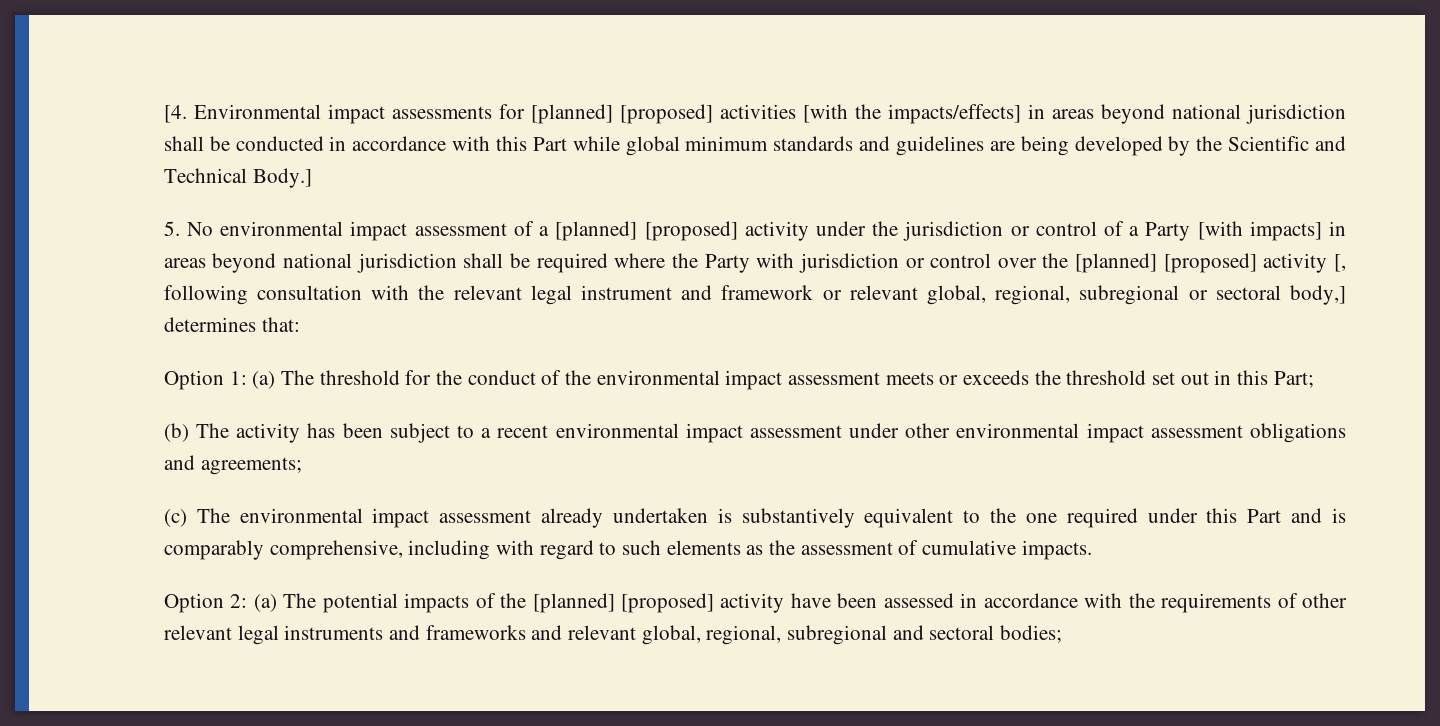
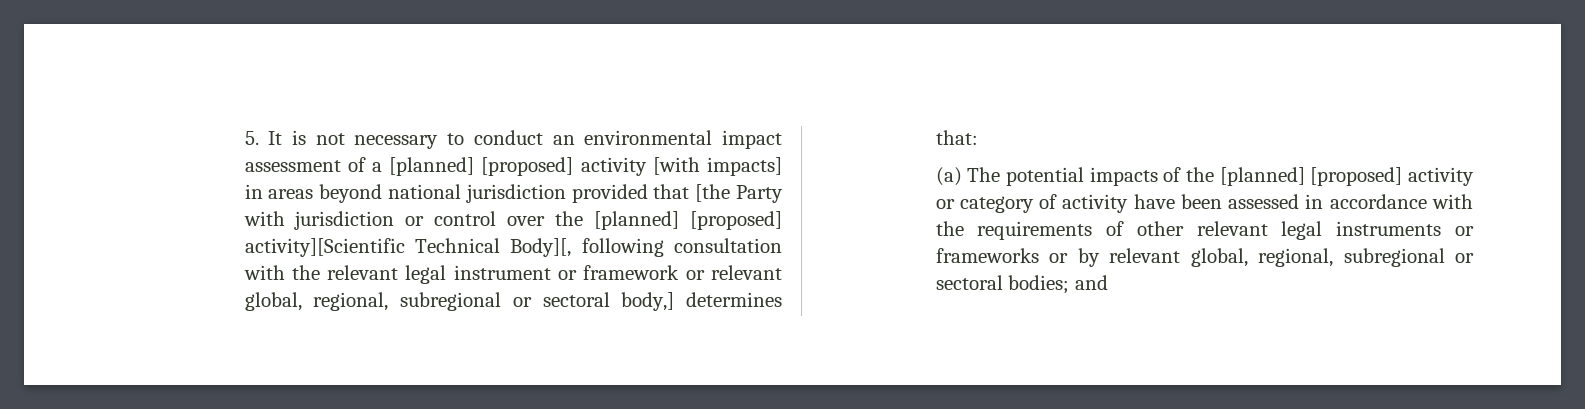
- [4. Environmental impact assessments for [planned] [proposed] activities [with the impacts/effects] in areas beyond national jurisdiction shall be conducted in accordance with this Part while global minimum standards and guidelines are being developed by the Scientific and Technical Body.]
- 5. No environmental impact assessment of a [planned] [proposed] activity under the jurisdiction or control of a Party [with impacts] in areas beyond national jurisdiction shall be required where the Party with jurisdiction or control over the [planned] [proposed] activity [, following consultation with the relevant legal instrument and framework or relevant global, regional, subregional or sectoral body,] determines that:
+ 5. It is not necessary to conduct an environmental impact assessment of a [planned] [proposed] activity [with impacts] in areas beyond national jurisdiction provided that [the Party with jurisdiction or control over the [planned] [proposed] activity][Scientific Technical Body][, following consultation with the relevant legal instrument or framework or relevant global, regional, subregional or sectoral body,] determines that:
- Option 1: (a) The threshold for the conduct of the environmental impact assessment meets or exceeds the threshold set out in this Part;
- (b) The activity has been subject to a recent environmental impact assessment under other environmental impact assessment obligations and agreements;
- (c) The environmental impact assessment already undertaken is substantively equivalent to the one required under this Part and is comparably comprehensive, including with regard to such elements as the assessment of cumulative impacts.
- Option 2: (a) The potential impacts of the [planned] [proposed] activity have been assessed in accordance with the requirements of other relevant legal instruments and frameworks and relevant global, regional, subregional and sectoral bodies;
+ (a) The potential impacts of the [planned] [proposed] activity or category of activity have been assessed in accordance with the requirements of other relevant legal instruments or frameworks or by relevant global, regional, subregional or sectoral bodies; and

